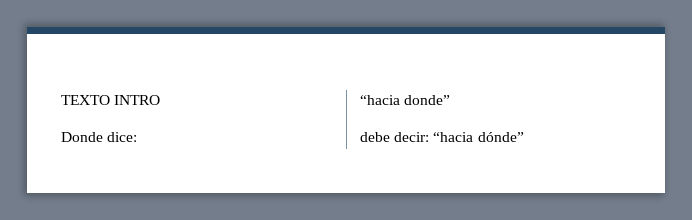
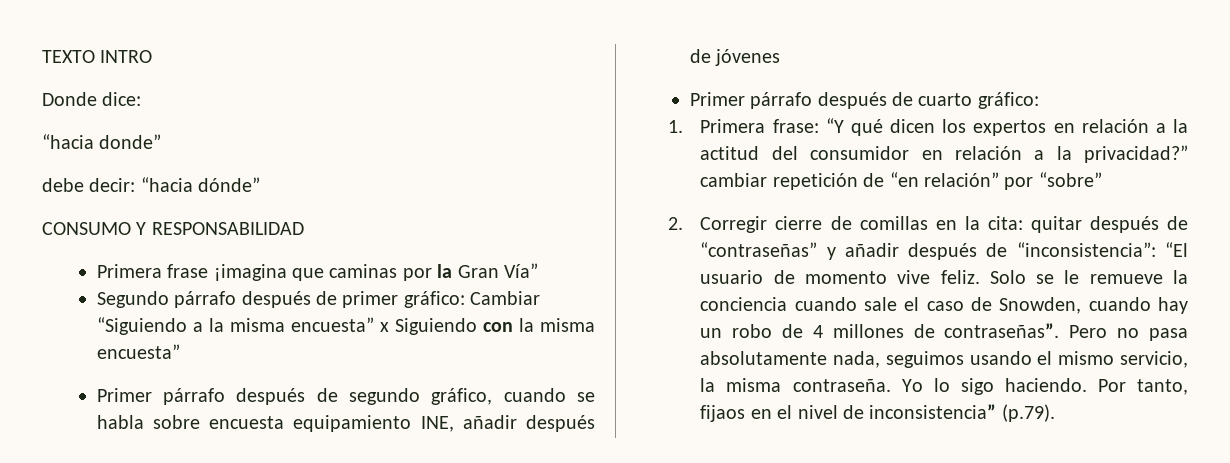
+ CONSUMO Y RESPONSABILIDAD
+ Primera frase ¡imagina que caminas por la Gran Vía”
+ Segundo párrafo después de primer gráfico: Cambiar “Siguiendo a la misma encuesta” x Siguiendo con la misma encuesta”
+ Primer párrafo después de segundo gráfico, cuando se habla sobre encuesta equipamiento INE, añadir después de jóvenes
+ Primer párrafo después de cuarto gráfico:
+ 1. Primera frase: “Y qué dicen los expertos en relación a la actitud del consumidor en relación a la privacidad?” cambiar repetición de “en relación” por “sobre”
+ 2. Corregir cierre de comillas en la cita: quitar después de “contraseñas” y añadir después de “inconsistencia”: “El usuario de momento vive feliz. Solo se le remueve la conciencia cuando sale el caso de Snowden, cuando hay un robo de 4 millones de contraseñas”. Pero no pasa absolutamente nada, seguimos usando el mismo servicio, la misma contraseña. Yo lo sigo haciendo. Por tanto, fijaos en el nivel de inconsistencia” (p.79).

